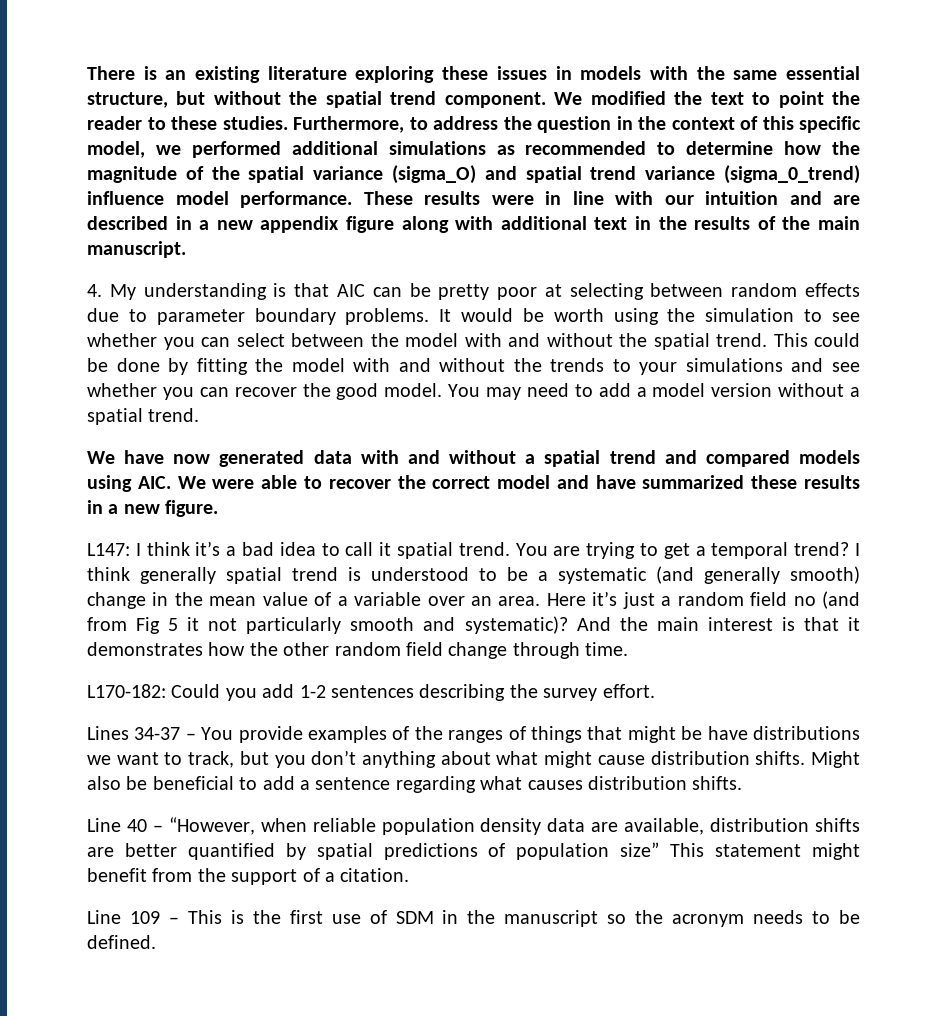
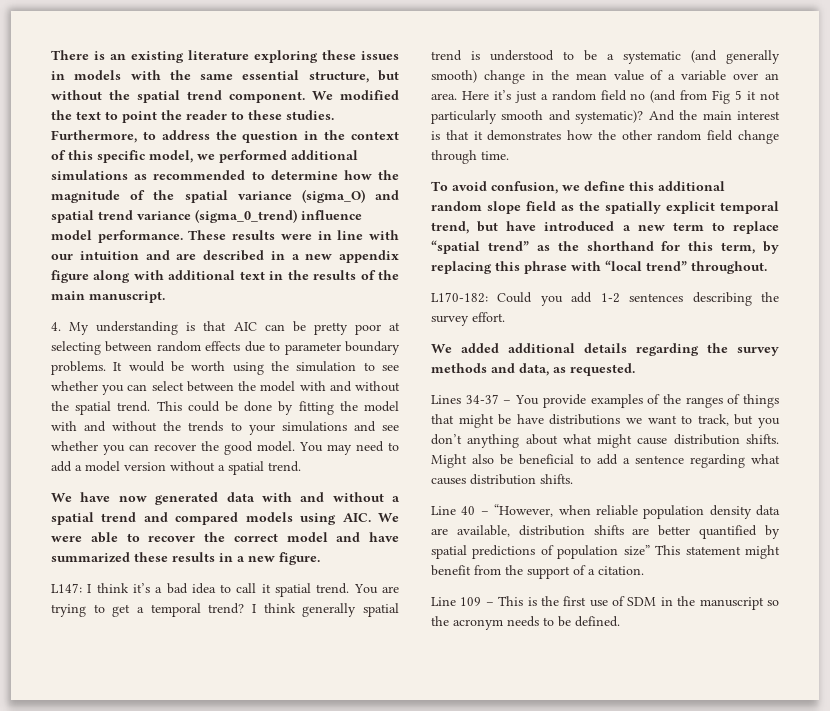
+ To avoid confusion, we define this additional random slope field as the spatially explicit temporal trend, but have introduced a new term to replace “spatial trend” as the shorthand for this term, by replacing this phrase with “local trend” throughout.
+ We added additional details regarding the survey methods and data, as requested.

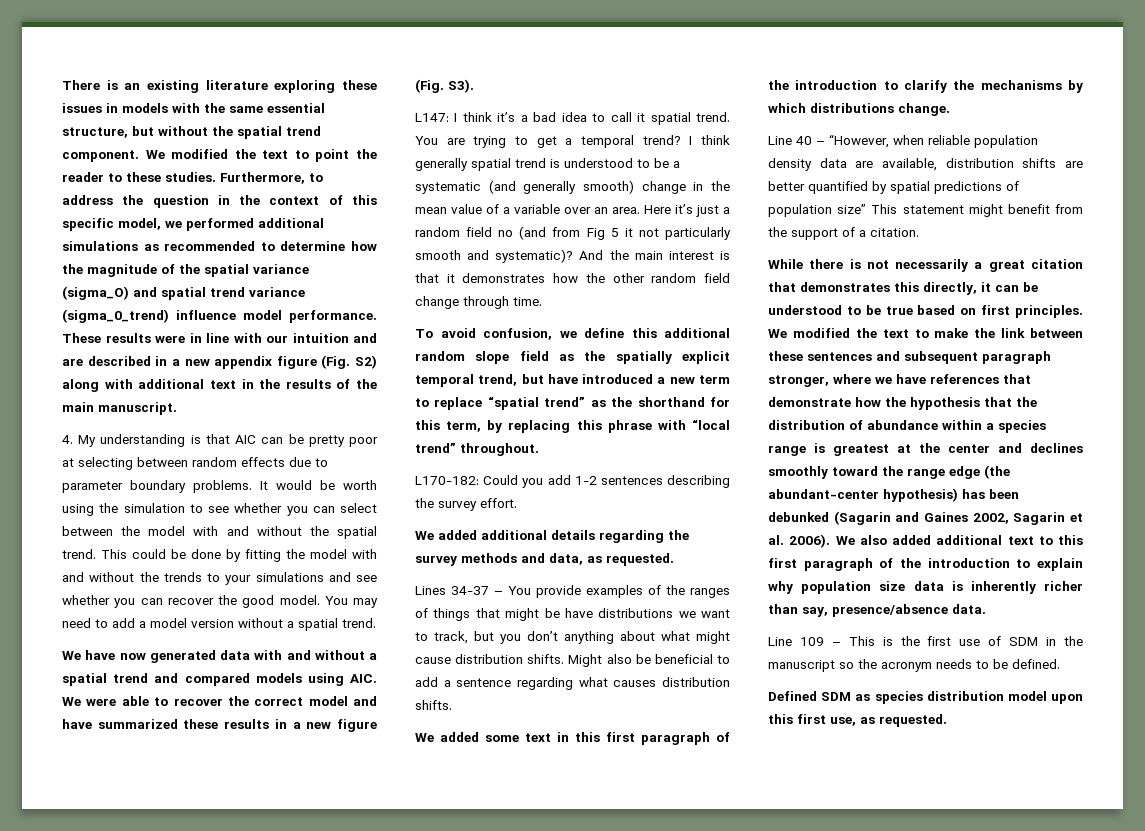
- These results were in line with our intuition and are described in a new appendix figure along with additional text in the results of the main manuscript.
+ These results were in line with our intuition and are described in a new appendix figure (Fig. S2) along with additional text in the results of the main manuscript.
- We have now generated data with and without a spatial trend and compared models using AIC. We were able to recover the correct model and have summarized these results in a new figure.
+ We have now generated data with and without a spatial trend and compared models using AIC. We were able to recover the correct model and have summarized these results in a new figure (Fig. S3).
+ We added some text in this first paragraph of the introduction to clarify the mechanisms by which distributions change.
+ While there is not necessarily a great citation that demonstrates this directly, it can be understood to be true based on first principles. We modified the text to make the link between these sentences and subsequent paragraph stronger, where we have references that demonstrate how the hypothesis that the distribution of abundance within a species range is greatest at the center and declines smoothly toward the range edge (the abundant-center hypothesis) has been debunked (Sagarin and Gaines 2002, Sagarin et al. 2006). We also added additional text to this first paragraph of the introduction to explain why population size data is inherently richer than say, presence/absence data.
+ Defined SDM as species distribution model upon this first use, as requested.

